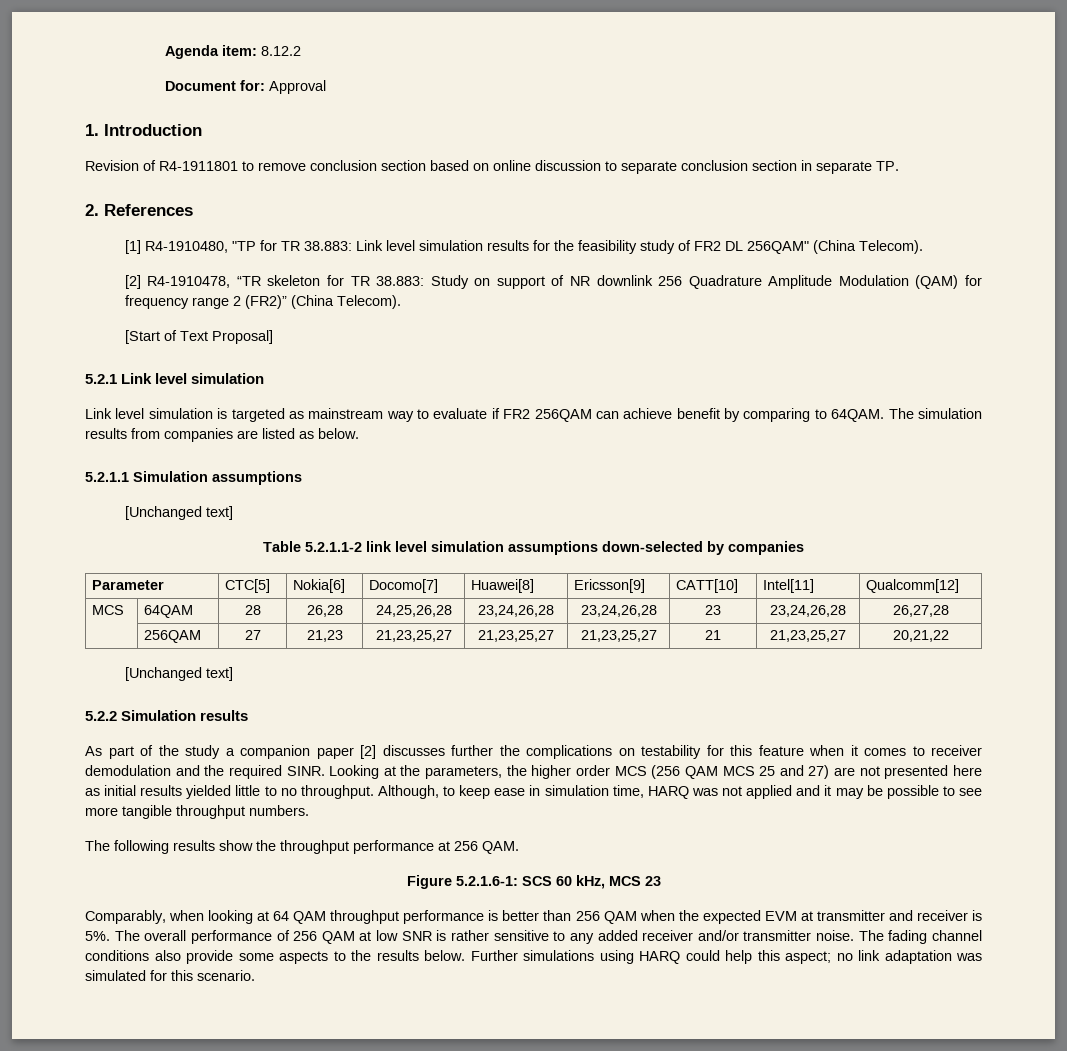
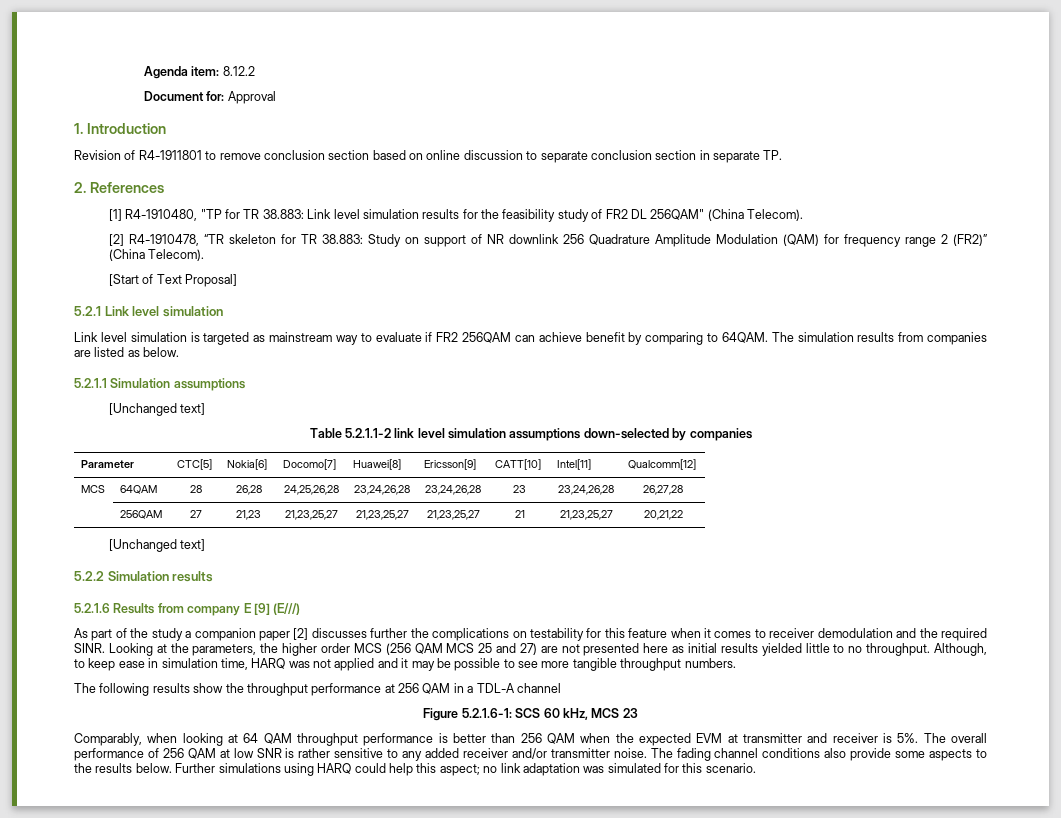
+ 5.2.1.6 Results from company E [9] (E///)
- The following results show the throughput performance at 256 QAM.
+ The following results show the throughput performance at 256 QAM in a TDL-A channel

